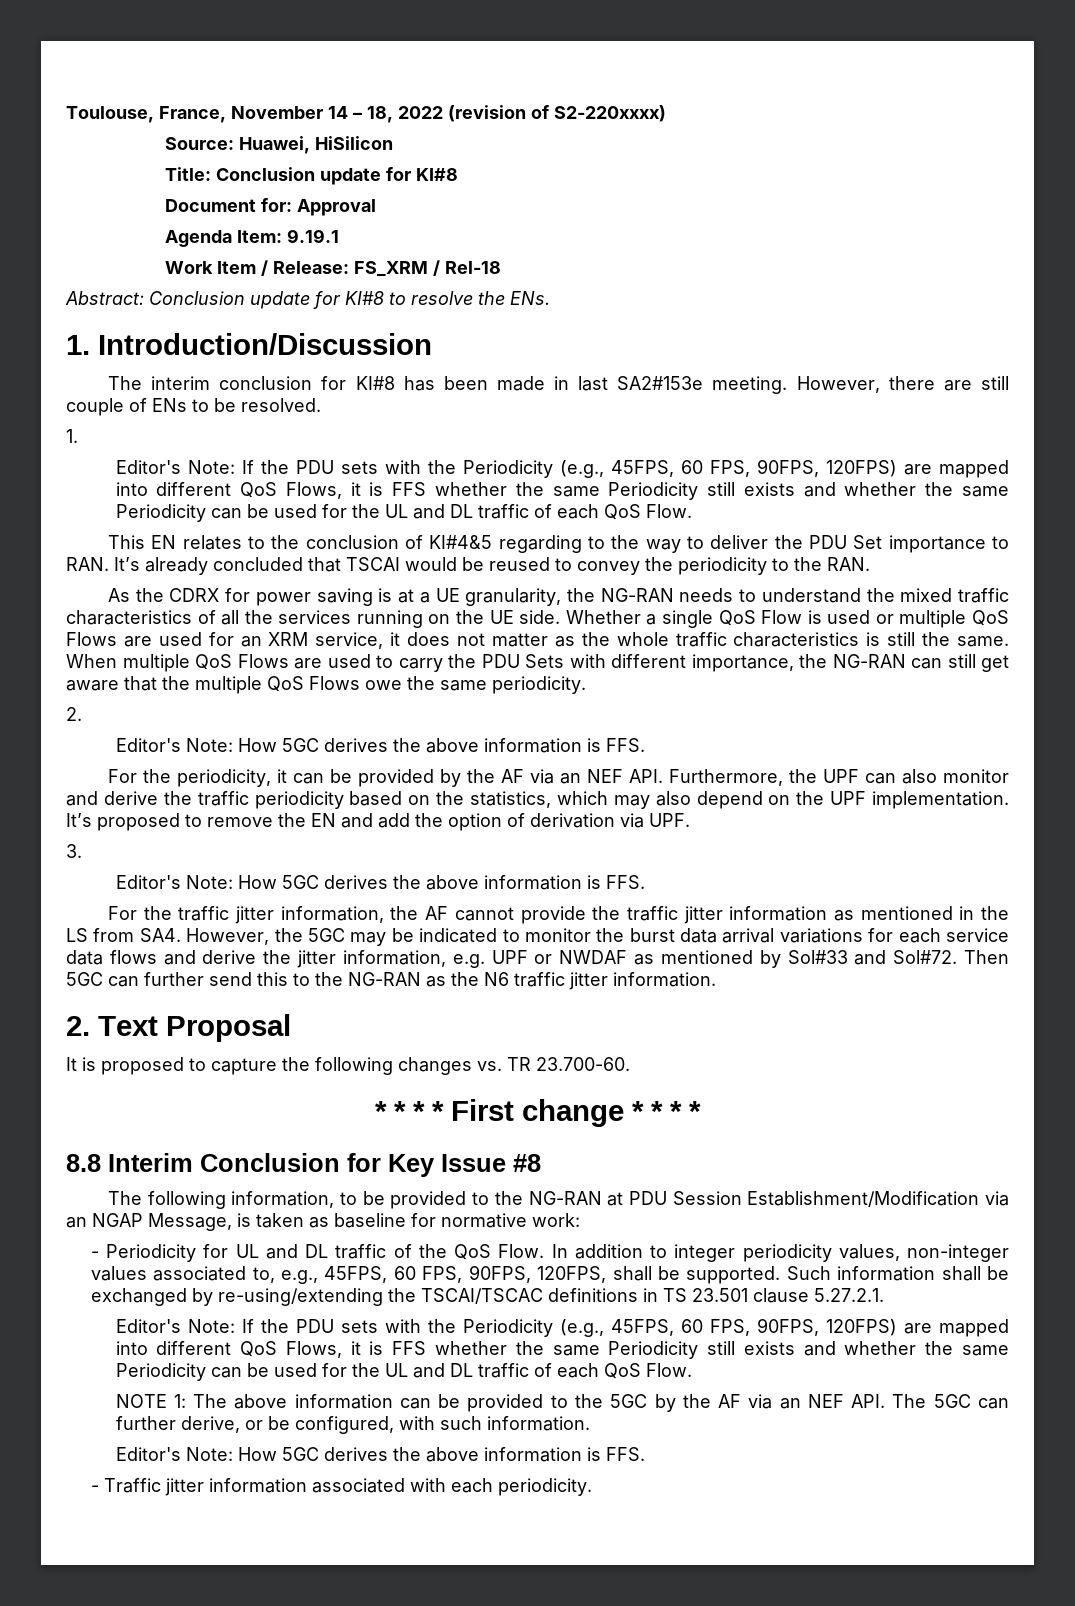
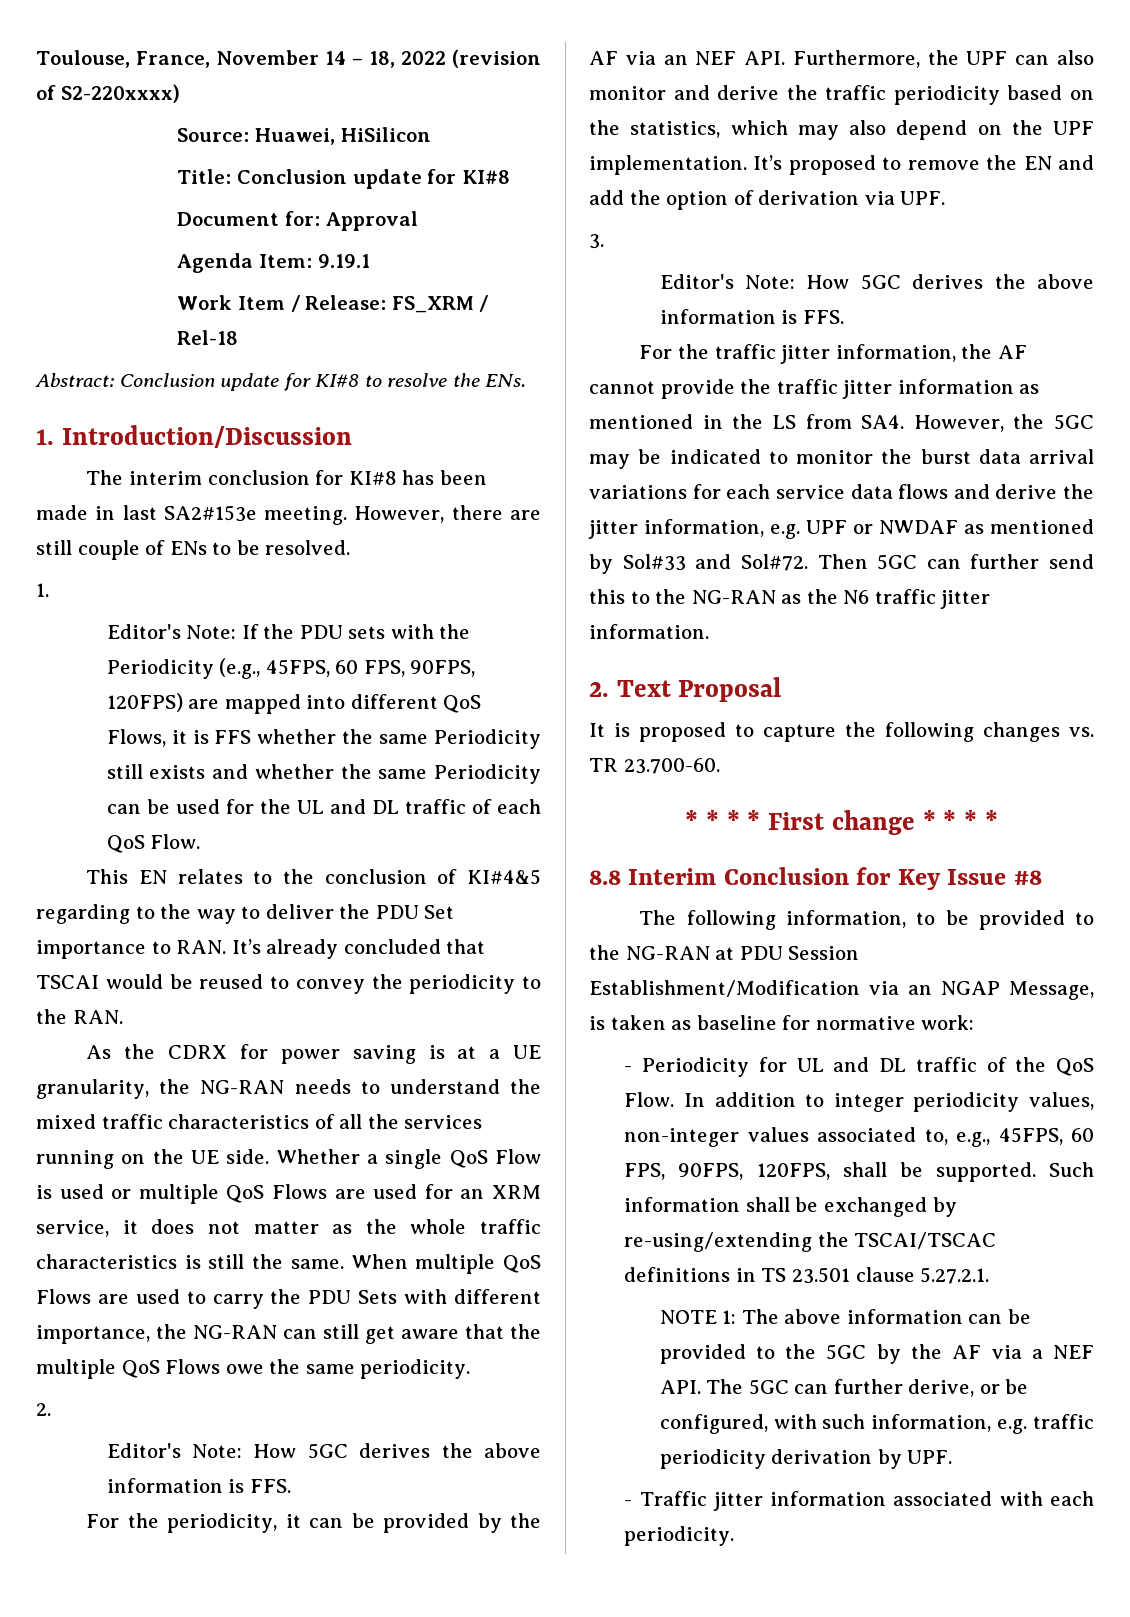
  Such information shall be exchanged by re-using/extending the TSCAI/TSCAC definitions in TS 23.501 clause 5.27.2.1.
- Editor's Note: If the PDU sets with the Periodicity (e.g., 45FPS, 60 FPS, 90FPS, 120FPS) are mapped into different QoS Flows, it is FFS whether the same Periodicity still exists and whether the same Periodicity can be used for the UL and DL traffic of each QoS Flow.
- NOTE 1: The above information can be provided to the 5GC by the AF via an NEF API. The 5GC can further derive, or be configured, with such information.
- Editor's Note: How 5GC derives the above information is FFS.
+ NOTE 1: The above information can be provided to the 5GC by the AF via a NEF API. The 5GC can further derive, or be configured, with such information, e.g. traffic periodicity derivation by UPF.

